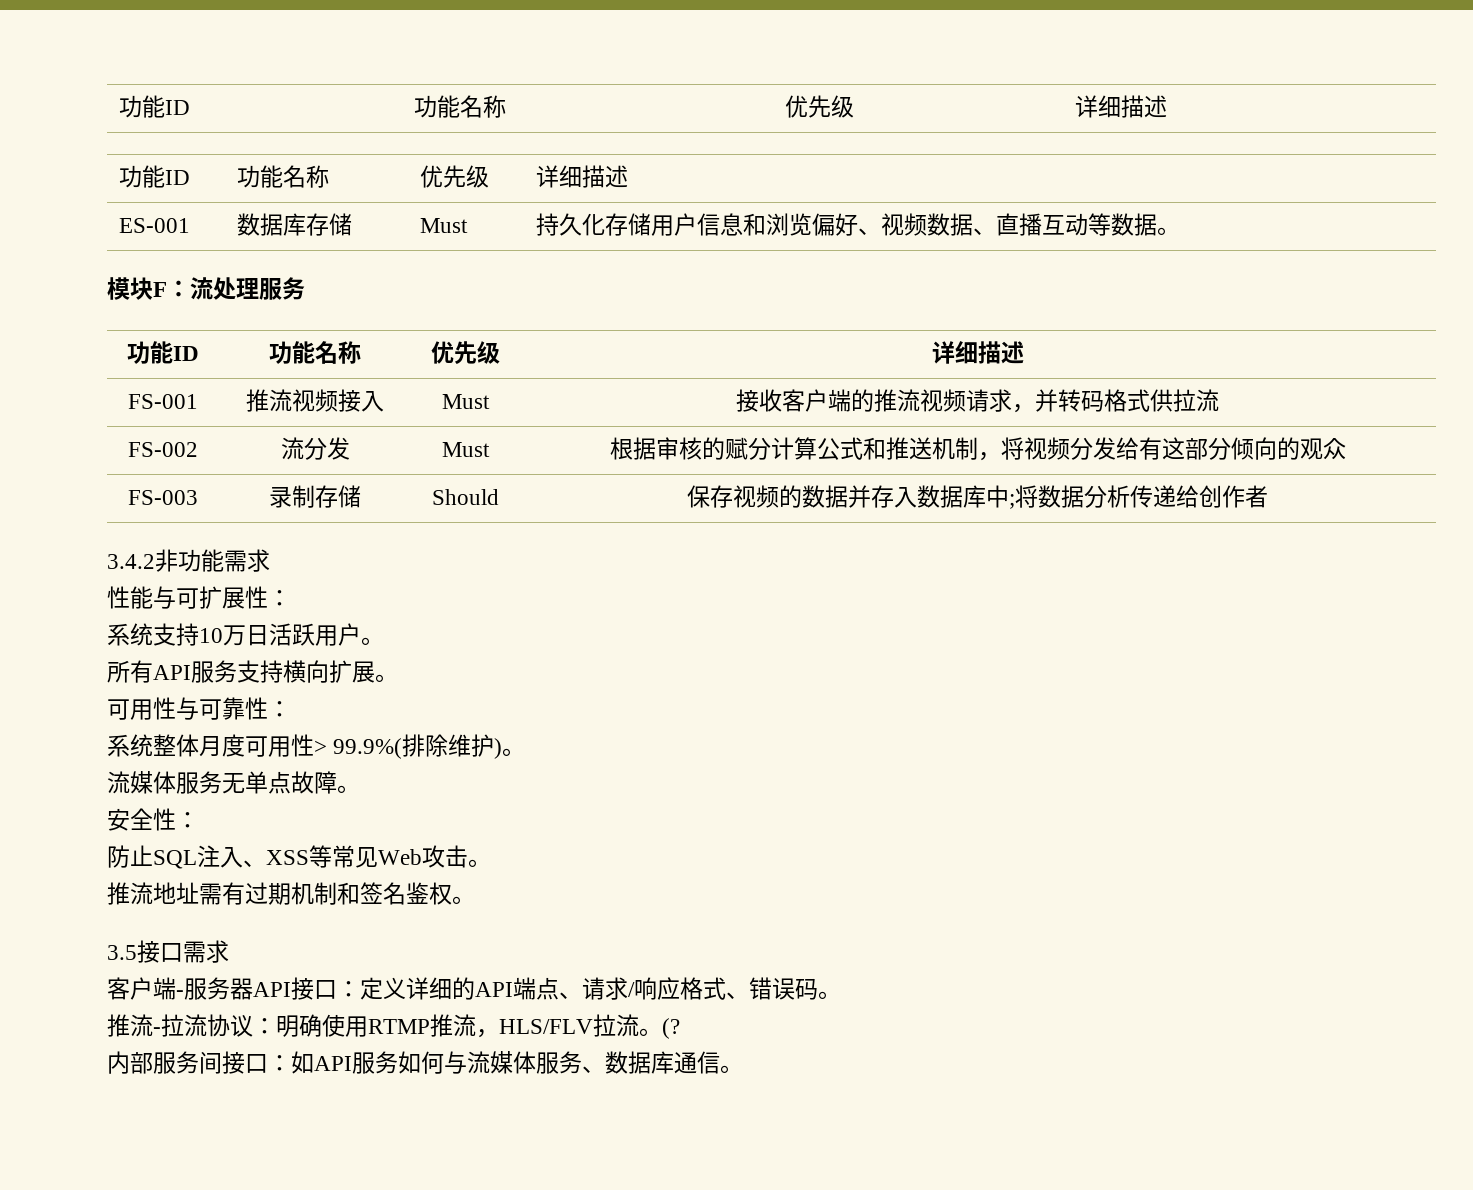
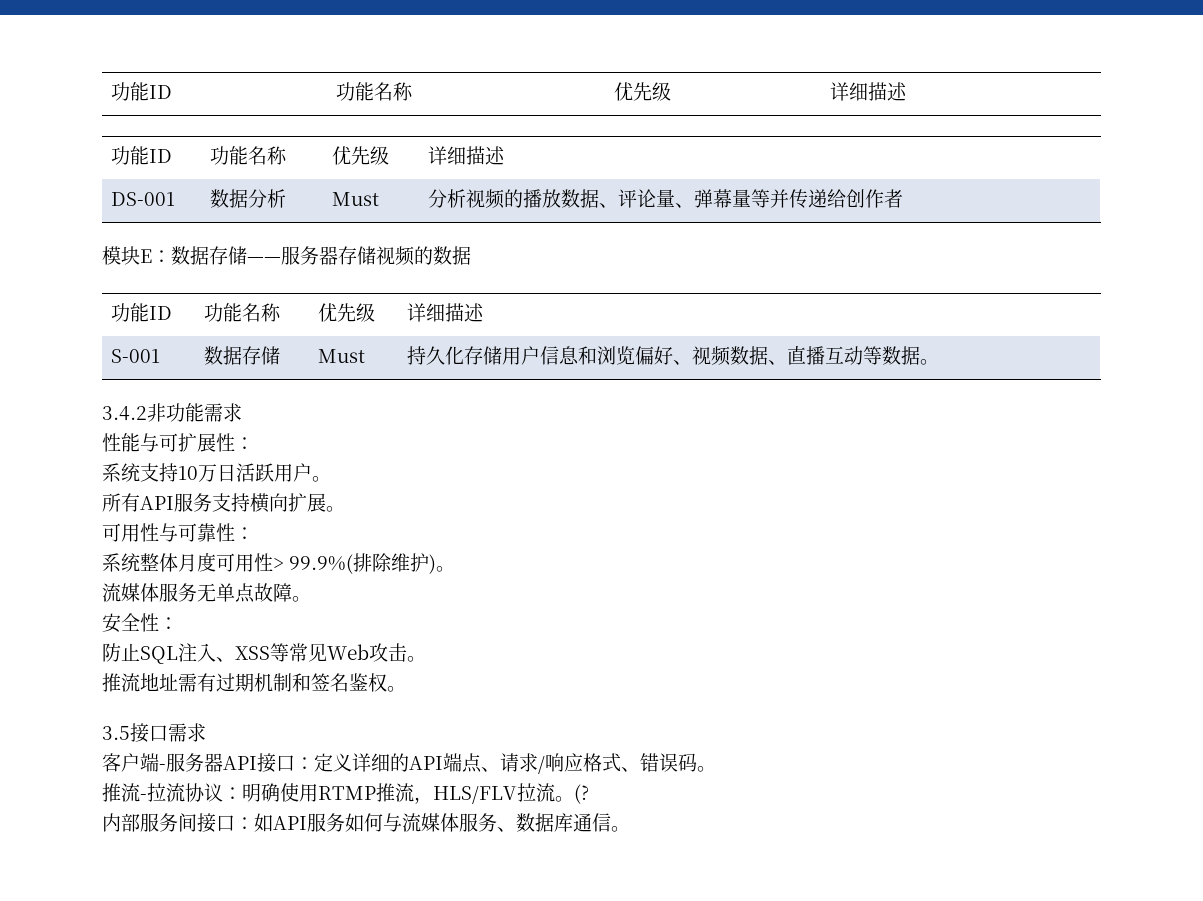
- ES-001 | 数据库存储 | Must | 持久化存储用户信息和浏览偏好、视频数据、直播互动等数据。
+ DS-001 | 数据分析 | Must | 分析视频的播放数据、评论量、弹幕量等并传递给创作者
+ 模块E：数据存储——服务器存储视频的数据
+ 功能ID | 功能名称 | 优先级 | 详细描述
+ S-001 | 数据存储 | Must | 持久化存储用户信息和浏览偏好、视频数据、直播互动等数据。
- 模块F：流处理服务
- 功能ID | 功能名称 | 优先级 | 详细描述
- FS-001 | 推流视频接入 | Must | 接收客户端的推流视频请求，并转码格式供拉流
- FS-002 | 流分发 | Must | 根据审核的赋分计算公式和推送机制，将视频分发给有这部分倾向的观众
- FS-003 | 录制存储 | Should | 保存视频的数据并存入数据库中;将数据分析传递给创作者

